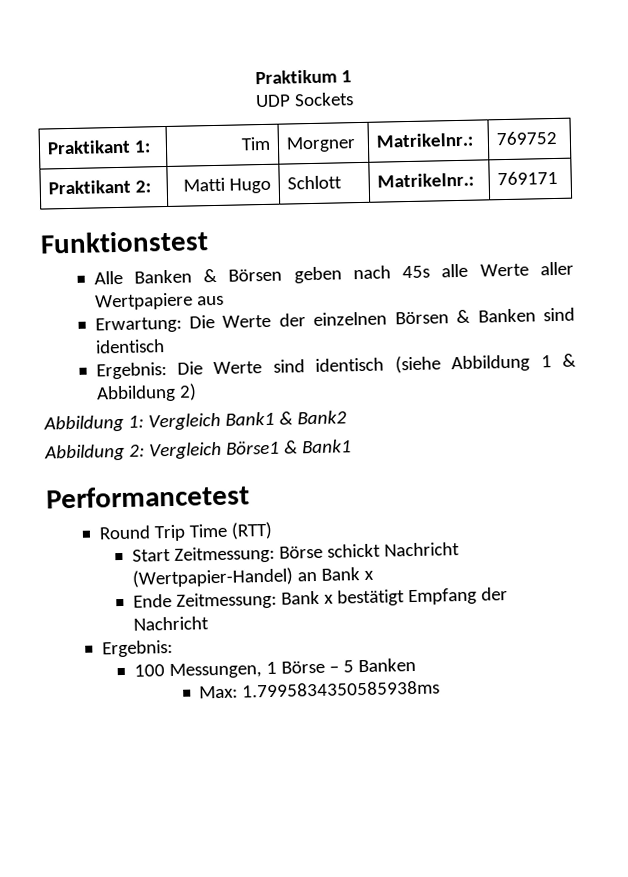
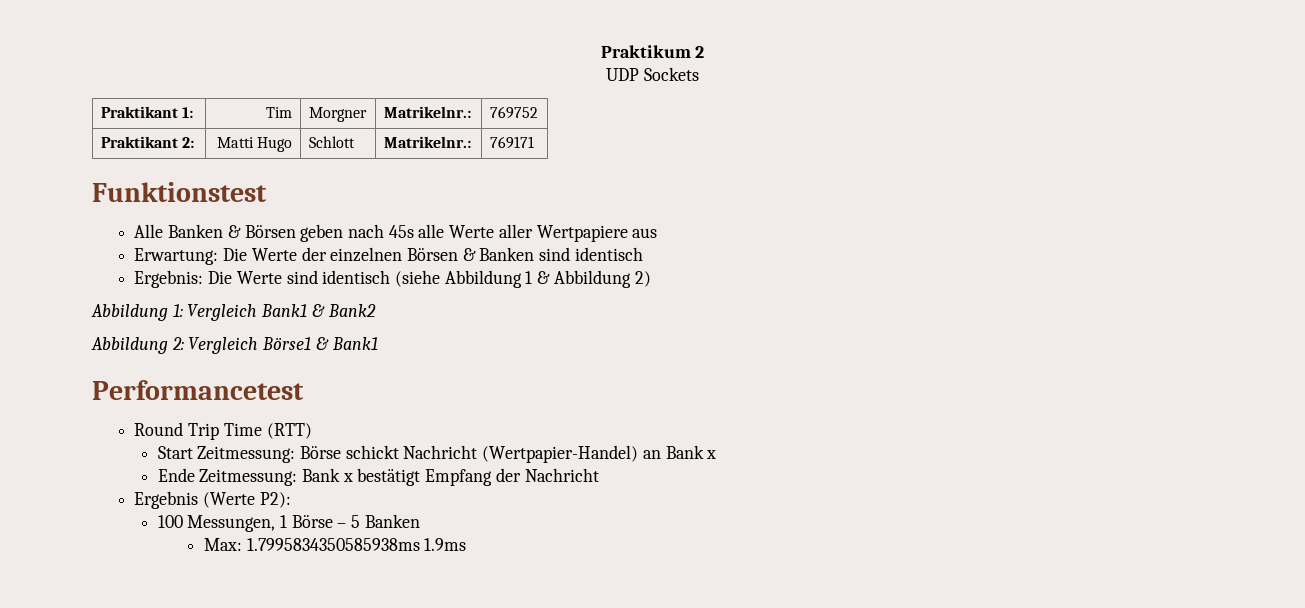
- Praktikum 1
+ Praktikum 2
  Ende Zeitmessung: Bank x bestätigt Empfang der Nachricht
- Ergebnis:
+ Ergebnis (Werte P2):
- Max: 1.7995834350585938ms
+ Max: 1.7995834350585938ms 1.9ms

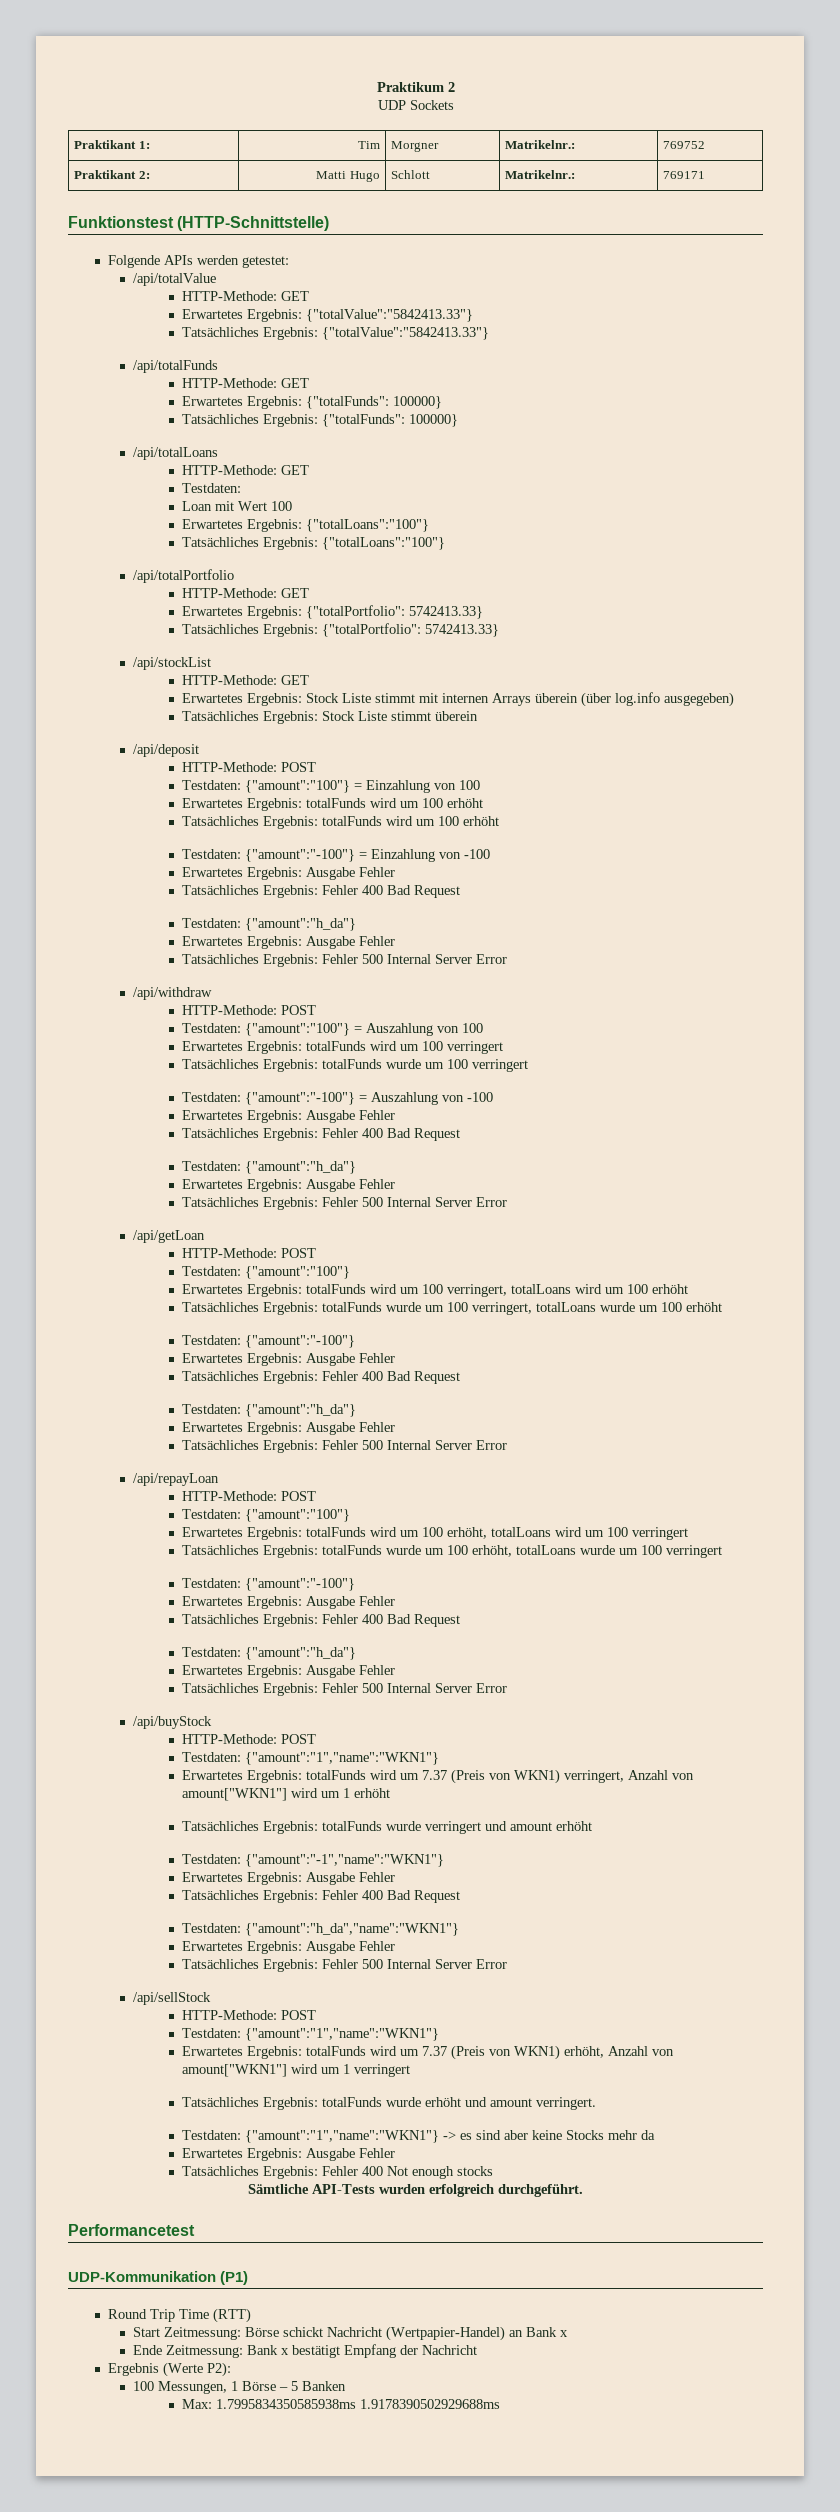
- Funktionstest
- Alle Banken & Börsen geben nach 45s alle Werte aller Wertpapiere aus
- Erwartung: Die Werte der einzelnen Börsen & Banken sind identisch
- Ergebnis: Die Werte sind identisch (siehe Abbildung 1 & Abbildung 2)
- Abbildung 1: Vergleich Bank1 & Bank2
- Abbildung 2: Vergleich Börse1 & Bank1
+ Funktionstest (HTTP-Schnittstelle)
+ Folgende APIs werden getestet:
+ /api/totalValue
+ HTTP-Methode: GET
+ Erwartetes Ergebnis: {"totalValue":"5842413.33"}
+ Tatsächliches Ergebnis: {"totalValue":"5842413.33"}
+ /api/totalFunds
+ HTTP-Methode: GET
+ Erwartetes Ergebnis: {"totalFunds": 100000}
+ Tatsächliches Ergebnis: {"totalFunds": 100000}
+ /api/totalLoans
+ HTTP-Methode: GET
+ Testdaten:
+ Loan mit Wert 100
+ Erwartetes Ergebnis: {"totalLoans":"100"}
+ Tatsächliches Ergebnis: {"totalLoans":"100"}
+ /api/totalPortfolio
+ HTTP-Methode: GET
+ Erwartetes Ergebnis: {"totalPortfolio": 5742413.33}
+ Tatsächliches Ergebnis: {"totalPortfolio": 5742413.33}
+ /api/stockList
+ HTTP-Methode: GET
+ Erwartetes Ergebnis: Stock Liste stimmt mit internen Arrays überein (über log.info ausgegeben)
+ Tatsächliches Ergebnis: Stock Liste stimmt überein
+ /api/deposit
+ HTTP-Methode: POST
+ Testdaten: {"amount":"100"} = Einzahlung von 100
+ Erwartetes Ergebnis: totalFunds wird um 100 erhöht
+ Tatsächliches Ergebnis: totalFunds wird um 100 erhöht
+ Testdaten: {"amount":"-100"} = Einzahlung von -100
+ Erwartetes Ergebnis: Ausgabe Fehler
+ Tatsächliches Ergebnis: Fehler 400 Bad Request
+ Testdaten: {"amount":"h_da"}
+ Erwartetes Ergebnis: Ausgabe Fehler
+ Tatsächliches Ergebnis: Fehler 500 Internal Server Error
+ /api/withdraw
+ HTTP-Methode: POST
+ Testdaten: {"amount":"100"} = Auszahlung von 100
+ Erwartetes Ergebnis: totalFunds wird um 100 verringert
+ Tatsächliches Ergebnis: totalFunds wurde um 100 verringert
+ Testdaten: {"amount":"-100"} = Auszahlung von -100
+ Erwartetes Ergebnis: Ausgabe Fehler
+ Tatsächliches Ergebnis: Fehler 400 Bad Request
+ Testdaten: {"amount":"h_da"}
+ Erwartetes Ergebnis: Ausgabe Fehler
+ Tatsächliches Ergebnis: Fehler 500 Internal Server Error
+ /api/getLoan
+ HTTP-Methode: POST
+ Testdaten: {"amount":"100"}
+ Erwartetes Ergebnis: totalFunds wird um 100 verringert, totalLoans wird um 100 erhöht
+ Tatsächliches Ergebnis: totalFunds wurde um 100 verringert, totalLoans wurde um 100 erhöht
+ Testdaten: {"amount":"-100"}
+ Erwartetes Ergebnis: Ausgabe Fehler
+ Tatsächliches Ergebnis: Fehler 400 Bad Request
+ Testdaten: {"amount":"h_da"}
+ Erwartetes Ergebnis: Ausgabe Fehler
+ Tatsächliches Ergebnis: Fehler 500 Internal Server Error
+ /api/repayLoan
+ HTTP-Methode: POST
+ Testdaten: {"amount":"100"}
+ Erwartetes Ergebnis: totalFunds wird um 100 erhöht, totalLoans wird um 100 verringert
+ Tatsächliches Ergebnis: totalFunds wurde um 100 erhöht, totalLoans wurde um 100 verringert
+ Testdaten: {"amount":"-100"}
+ Erwartetes Ergebnis: Ausgabe Fehler
+ Tatsächliches Ergebnis: Fehler 400 Bad Request
+ Testdaten: {"amount":"h_da"}
+ Erwartetes Ergebnis: Ausgabe Fehler
+ Tatsächliches Ergebnis: Fehler 500 Internal Server Error
+ /api/buyStock
+ HTTP-Methode: POST
+ Testdaten: {"amount":"1","name":"WKN1"}
+ Erwartetes Ergebnis: totalFunds wird um 7.37 (Preis von WKN1) verringert, Anzahl von amount["WKN1"] wird um 1 erhöht
+ Tatsächliches Ergebnis: totalFunds wurde verringert und amount erhöht
+ Testdaten: {"amount":"-1","name":"WKN1"}
+ Erwartetes Ergebnis: Ausgabe Fehler
+ Tatsächliches Ergebnis: Fehler 400 Bad Request
+ Testdaten: {"amount":"h_da","name":"WKN1"}
+ Erwartetes Ergebnis: Ausgabe Fehler
+ Tatsächliches Ergebnis: Fehler 500 Internal Server Error
+ /api/sellStock
+ HTTP-Methode: POST
+ Testdaten: {"amount":"1","name":"WKN1"}
+ Erwartetes Ergebnis: totalFunds wird um 7.37 (Preis von WKN1) erhöht, Anzahl von amount["WKN1"] wird um 1 verringert
+ Tatsächliches Ergebnis: totalFunds wurde erhöht und amount verringert.
+ Testdaten: {"amount":"1","name":"WKN1"} -> es sind aber keine Stocks mehr da
+ Erwartetes Ergebnis: Ausgabe Fehler
+ Tatsächliches Ergebnis: Fehler 400 Not enough stocks
+ Sämtliche API-Tests wurden erfolgreich durchgeführt.
+ UDP-Kommunikation (P1)
- Max: 1.7995834350585938ms 1.9ms
+ Max: 1.7995834350585938ms 1.9178390502929688ms

